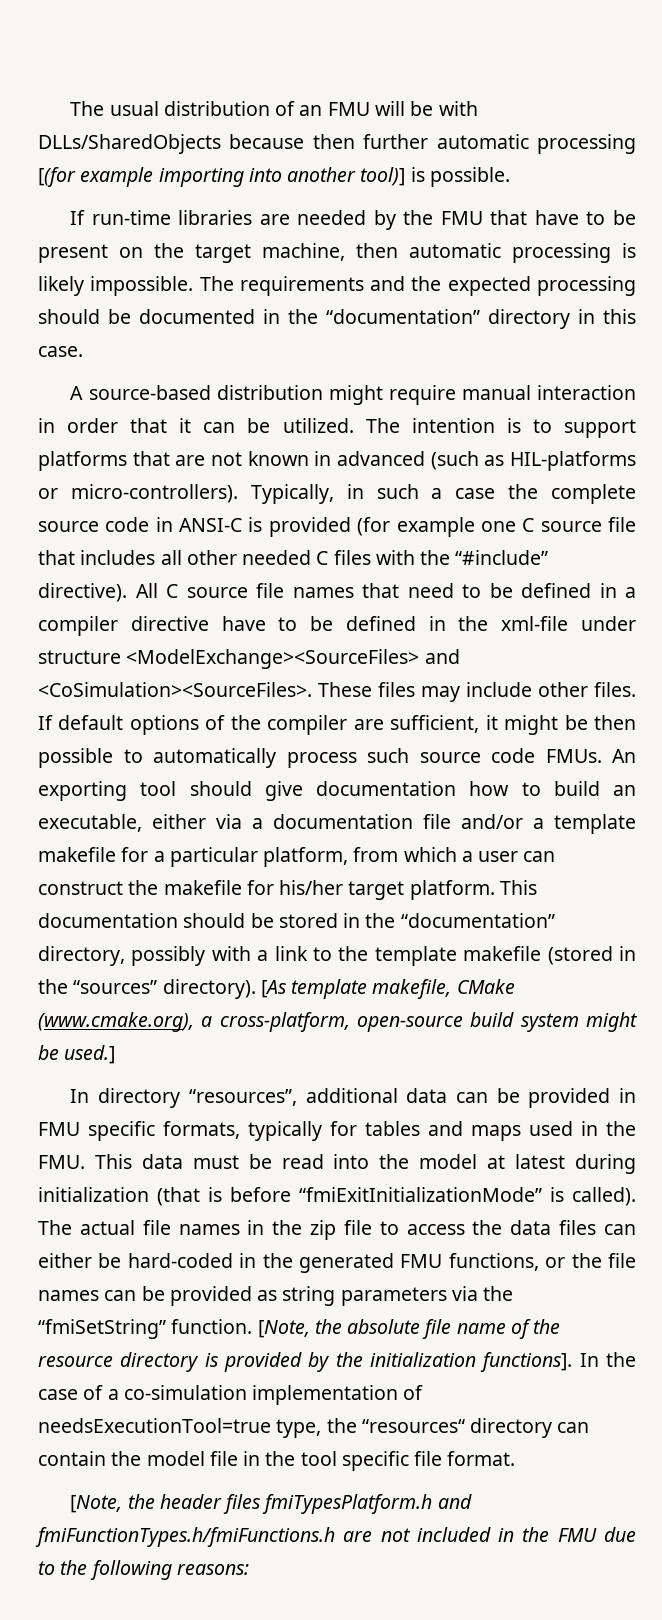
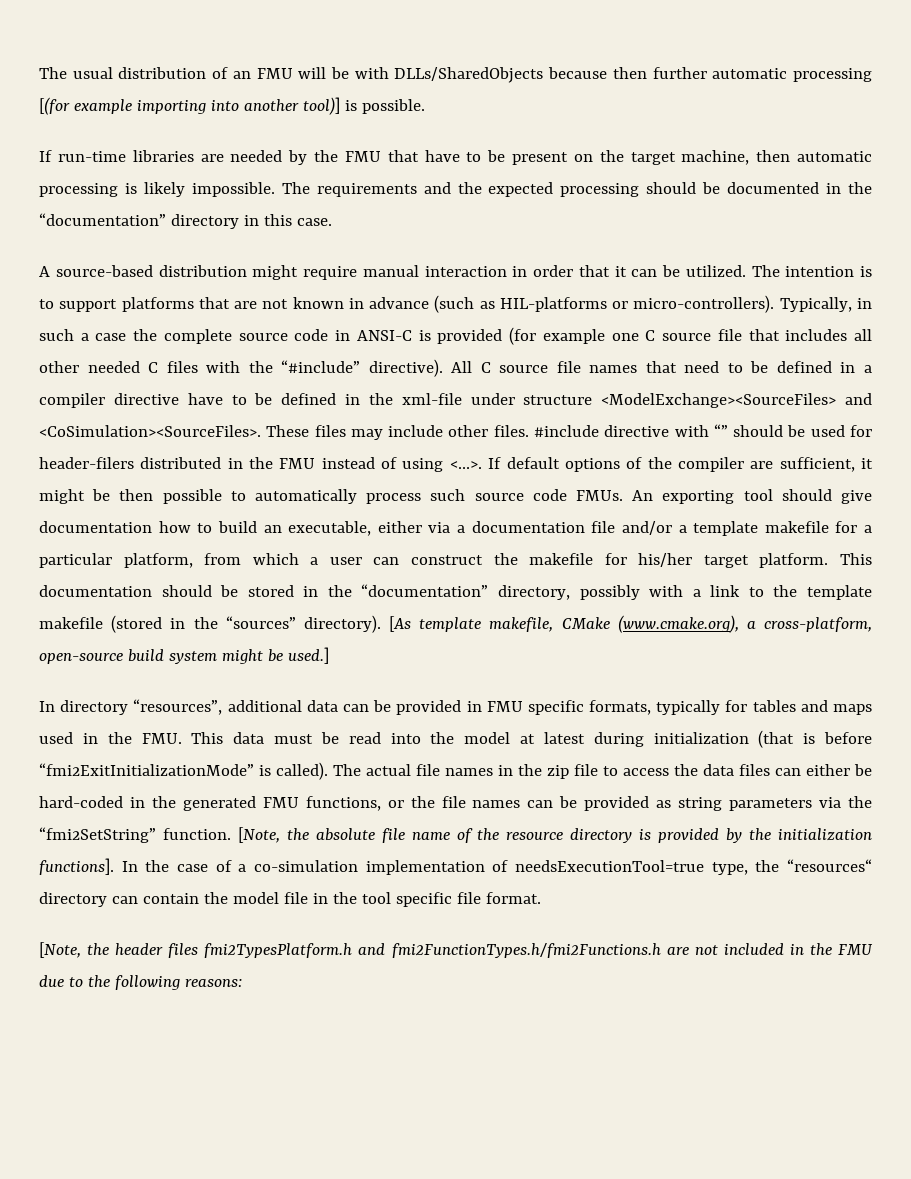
- The intention is to support platforms that are not known in advanced (such as HIL-platforms or micro-controllers).
+ The intention is to support platforms that are not known in advance (such as HIL-platforms or micro-controllers).
+ #include directive with “” should be used for header-filers distributed in the FMU instead of using <…>.
- In directory “resources”, additional data can be provided in FMU specific formats, typically for tables and maps used in the FMU. This data must be read into the model at latest during initialization (that is before “fmiExitInitializationMode” is called).
+ In directory “resources”, additional data can be provided in FMU specific formats, typically for tables and maps used in the FMU. This data must be read into the model at latest during initialization (that is before “fmi2ExitInitializationMode” is called).
- The actual file names in the zip file to access the data files can either be hard-coded in the generated FMU functions, or the file names can be provided as string parameters via the “fmiSetString” function.
+ The actual file names in the zip file to access the data files can either be hard-coded in the generated FMU functions, or the file names can be provided as string parameters via the “fmi2SetString” function.
- [Note, the header files fmiTypesPlatform.h and fmiFunctionTypes.h/fmiFunctions.h are not included in the FMU due to the following reasons:
+ [Note, the header files fmi2TypesPlatform.h and fmi2FunctionTypes.h/fmi2Functions.h are not included in the FMU due to the following reasons:

